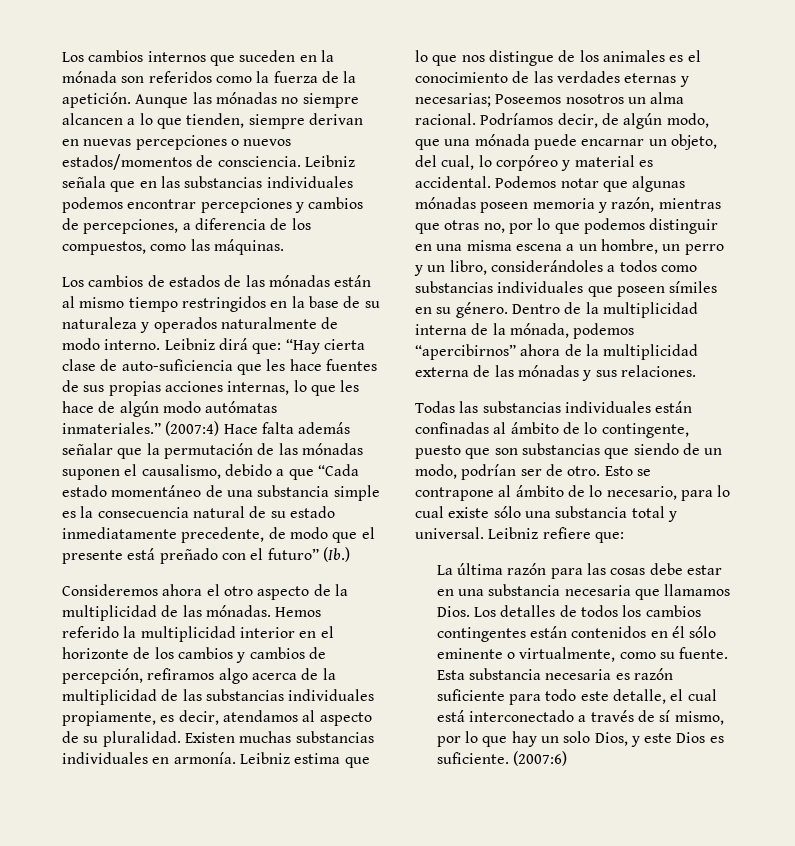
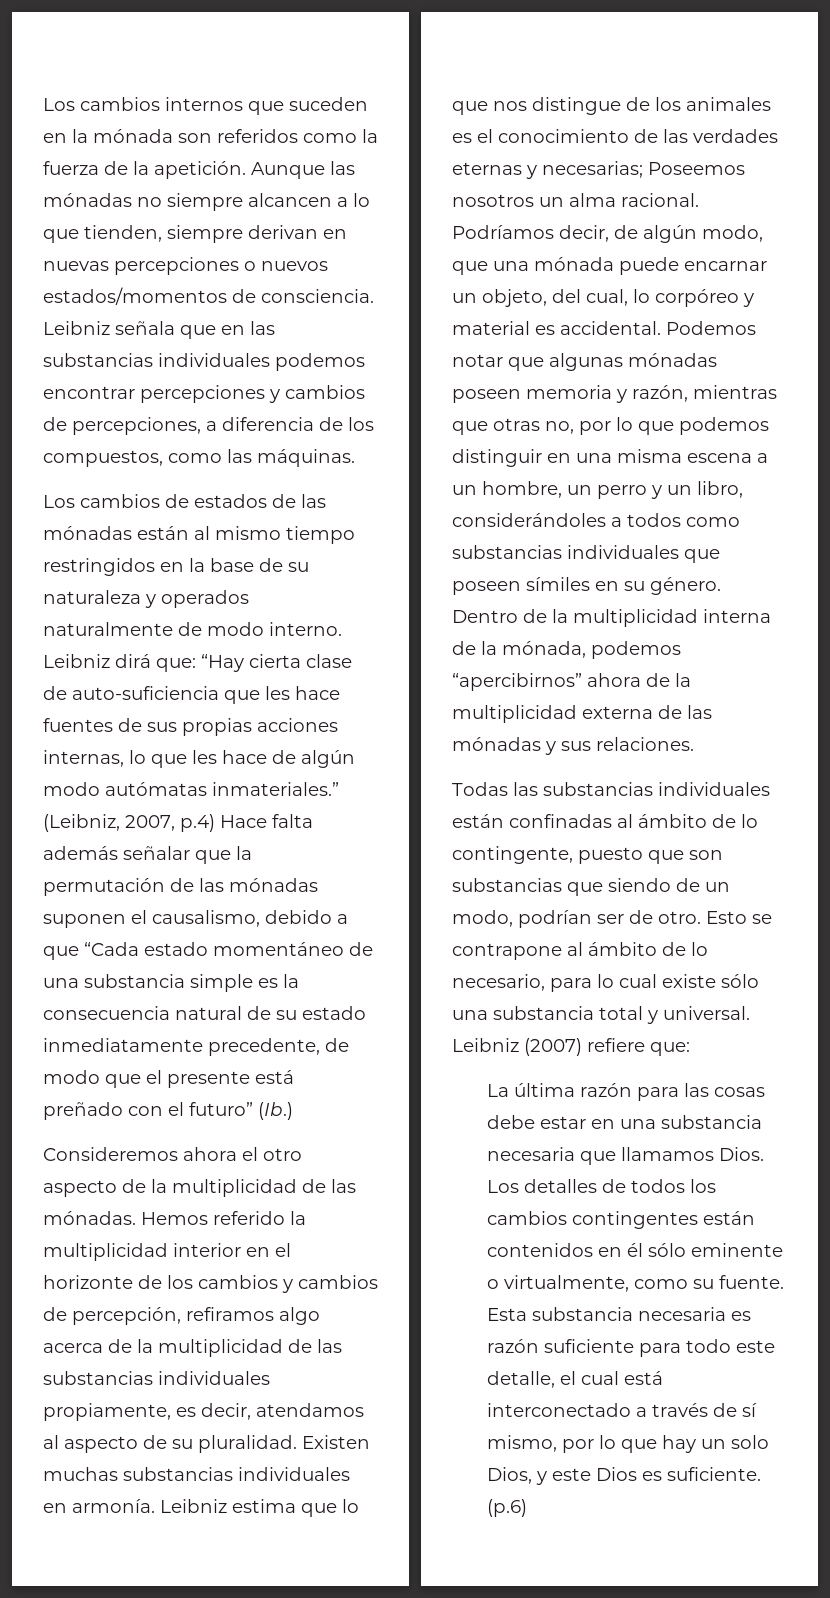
- (2007:4) Hace falta además señalar que la permutación de las mónadas suponen el causalismo, debido a que “Cada estado momentáneo de una substancia simple es la consecuencia natural de su estado inmediatamente precedente, de modo que el presente está preñado con el futuro” (Ib.)
+ (Leibniz, 2007, p.4) Hace falta además señalar que la permutación de las mónadas suponen el causalismo, debido a que “Cada estado momentáneo de una substancia simple es la consecuencia natural de su estado inmediatamente precedente, de modo que el presente está preñado con el futuro” (Ib.)
- Leibniz refiere que:
+ Leibniz (2007) refiere que:
- (2007:6)
+ (p.6)

